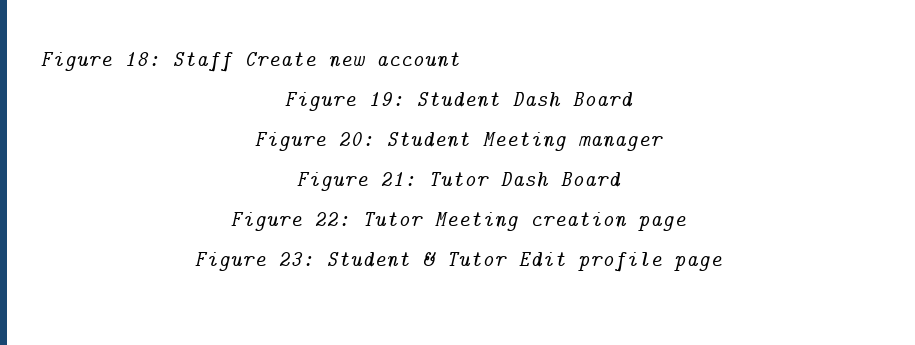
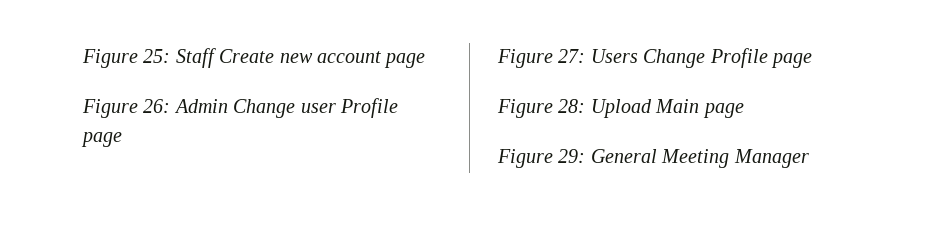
- Figure 18: Staff Create new account
- Figure 19: Student Dash Board
- Figure 20: Student Meeting manager
- Figure 21: Tutor Dash Board
- Figure 22: Tutor Meeting creation page
- Figure 23: Student & Tutor Edit profile page
+ Figure 25: Staff Create new account page
+ Figure 26: Admin Change user Profile page
+ Figure 27: Users Change Profile page
+ Figure 28: Upload Main page
+ Figure 29: General Meeting Manager

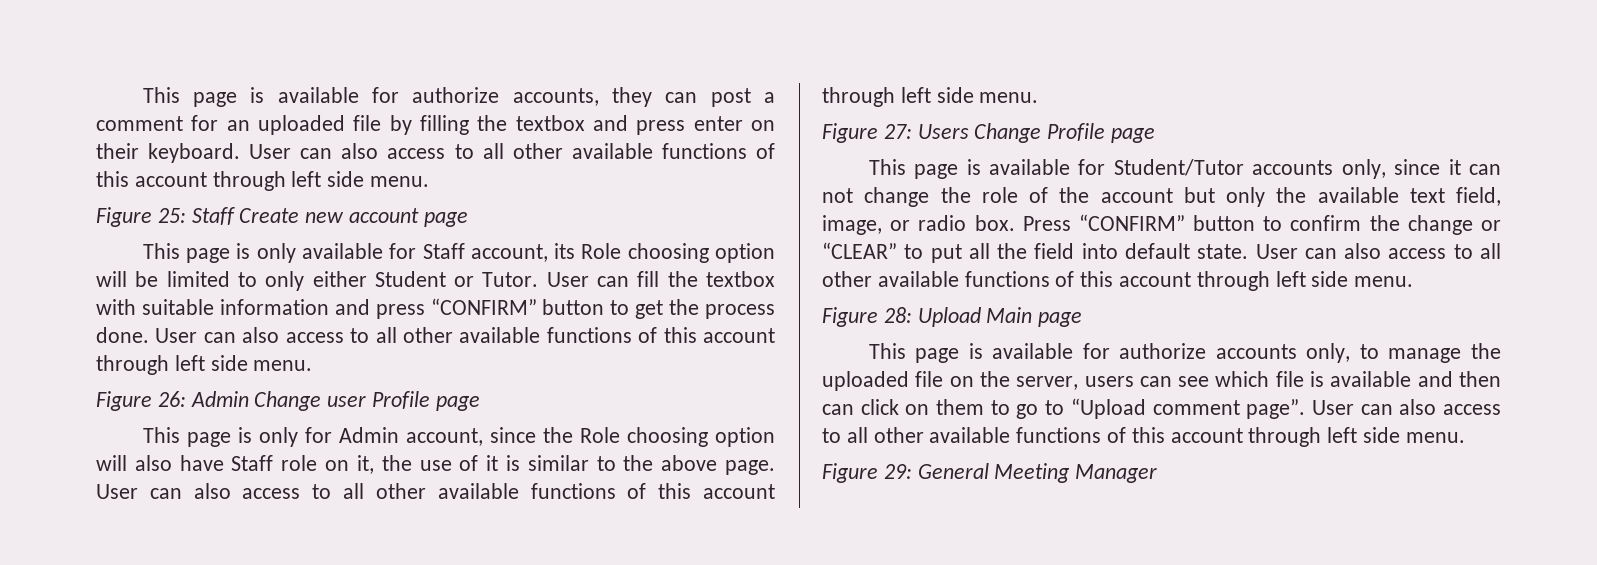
+ This page is available for authorize accounts, they can post a comment for an uploaded file by filling the textbox and press enter on their keyboard. User can also access to all other available functions of this account through left side menu.
+ This page is only available for Staff account, its Role choosing option will be limited to only either Student or Tutor. User can fill the textbox with suitable information and press “CONFIRM” button to get the process done. User can also access to all other available functions of this account through left side menu.
+ This page is only for Admin account, since the Role choosing option will also have Staff role on it, the use of it is similar to the above page. User can also access to all other available functions of this account through left side menu.
+ This page is available for Student/Tutor accounts only, since it can not change the role of the account but only the available text field, image, or radio box. Press “CONFIRM” button to confirm the change or “CLEAR” to put all the field into default state. User can also access to all other available functions of this account through left side menu.
+ This page is available for authorize accounts only, to manage the uploaded file on the server, users can see which file is available and then can click on them to go to “Upload comment page”. User can also access to all other available functions of this account through left side menu.

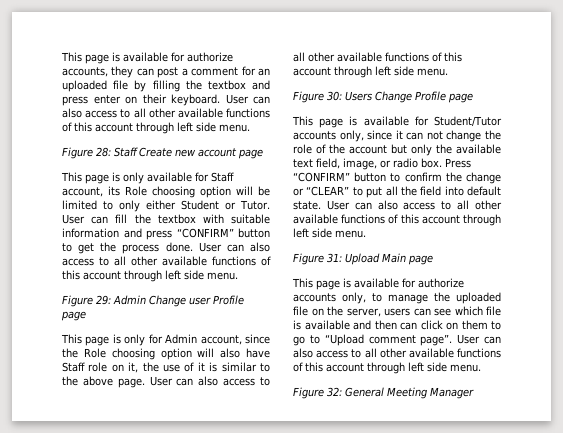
- Figure 25: Staff Create new account page
+ Figure 28: Staff Create new account page
- Figure 26: Admin Change user Profile page
+ Figure 29: Admin Change user Profile page
- Figure 27: Users Change Profile page
+ Figure 30: Users Change Profile page
- Figure 28: Upload Main page
+ Figure 31: Upload Main page
- Figure 29: General Meeting Manager
+ Figure 32: General Meeting Manager

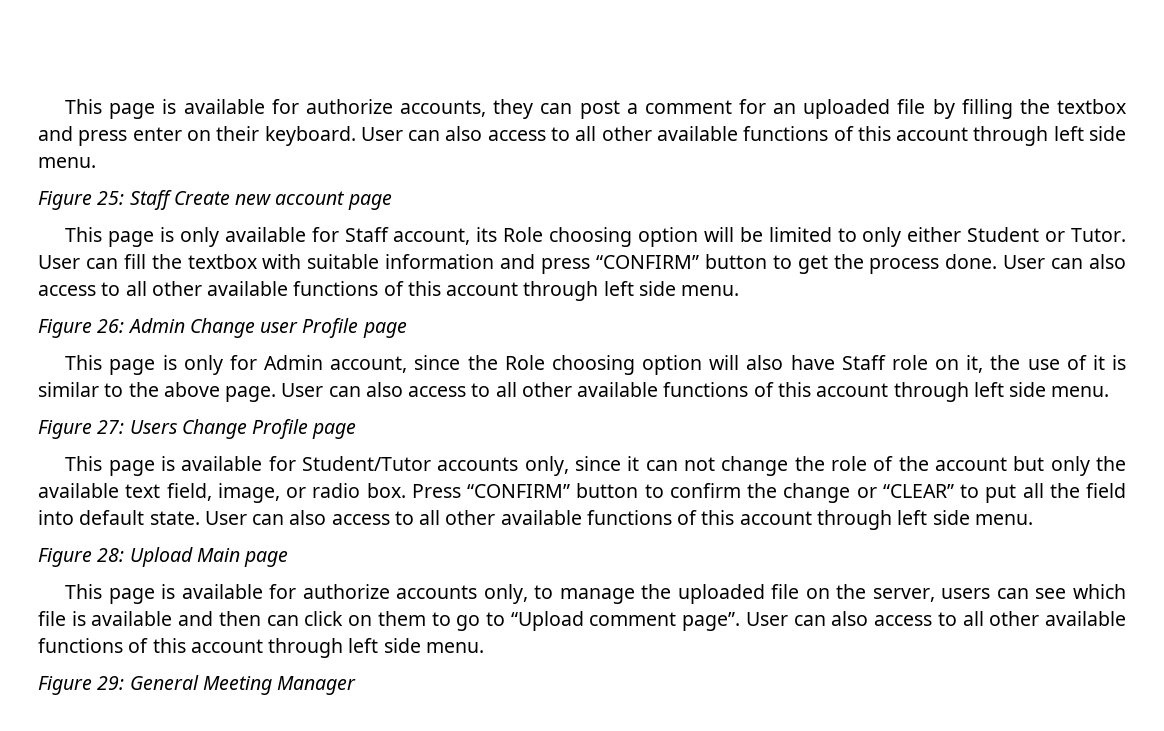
- Figure 28: Staff Create new account page
+ Figure 25: Staff Create new account page
- Figure 29: Admin Change user Profile page
+ Figure 26: Admin Change user Profile page
- Figure 30: Users Change Profile page
+ Figure 27: Users Change Profile page
- Figure 31: Upload Main page
+ Figure 28: Upload Main page
- Figure 32: General Meeting Manager
+ Figure 29: General Meeting Manager

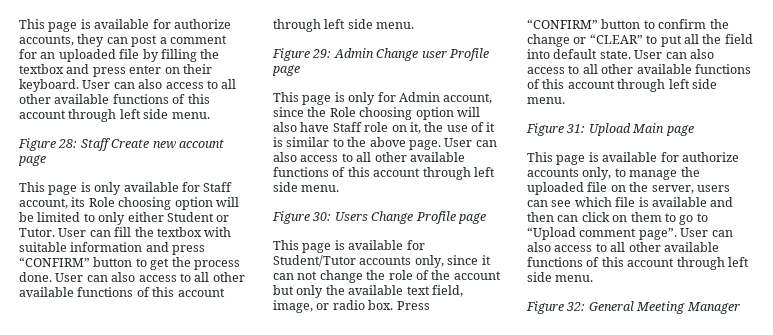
- Figure 25: Staff Create new account page
+ Figure 28: Staff Create new account page
- Figure 26: Admin Change user Profile page
+ Figure 29: Admin Change user Profile page
- Figure 27: Users Change Profile page
+ Figure 30: Users Change Profile page
- Figure 28: Upload Main page
+ Figure 31: Upload Main page
- Figure 29: General Meeting Manager
+ Figure 32: General Meeting Manager

